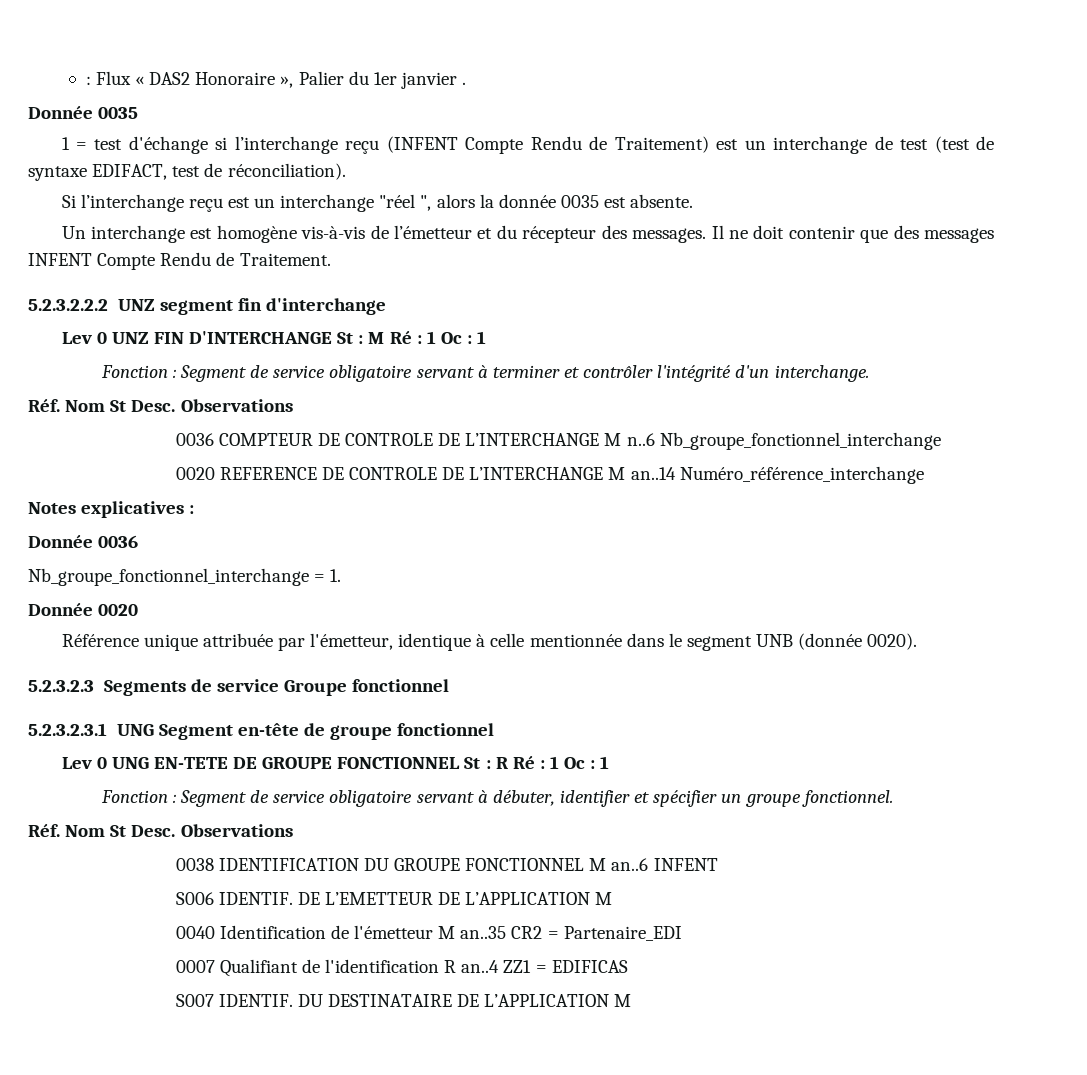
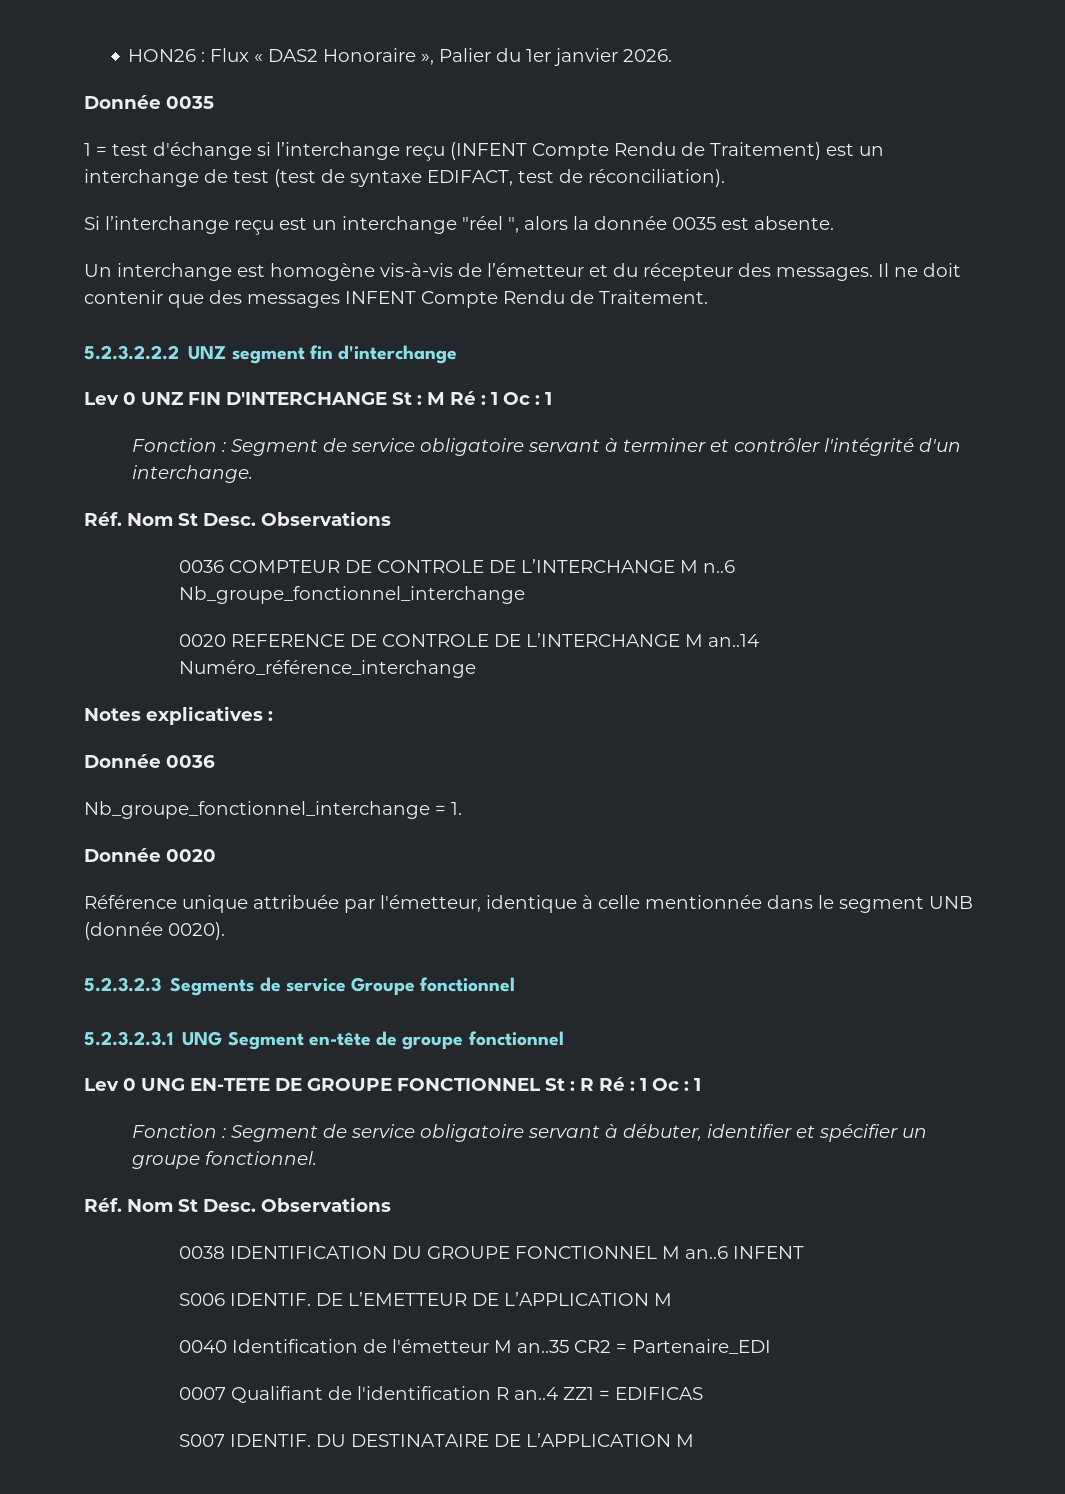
- : Flux « DAS2 Honoraire », Palier du 1er janvier .
+ HON26 : Flux « DAS2 Honoraire », Palier du 1er janvier 2026.

